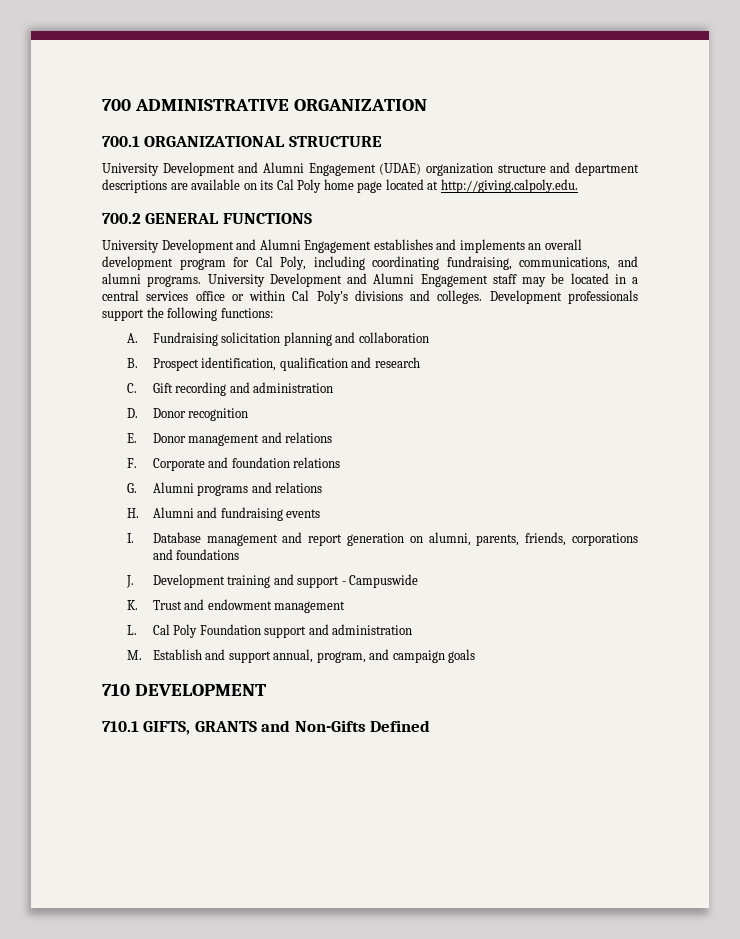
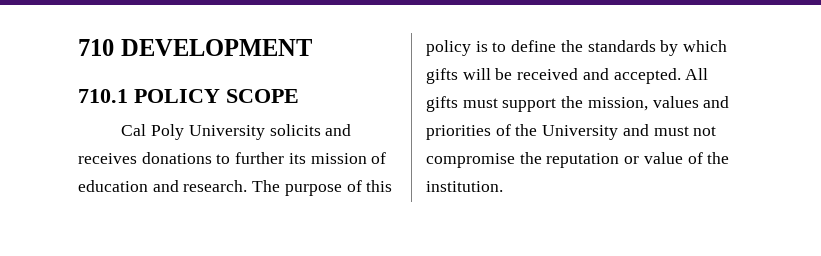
- 700 ADMINISTRATIVE ORGANIZATION
- 700.1 ORGANIZATIONAL STRUCTURE
- University Development and Alumni Engagement (UDAE) organization structure and department descriptions are available on its Cal Poly home page located at http://giving.calpoly.edu.
- 700.2 GENERAL FUNCTIONS
- University Development and Alumni Engagement establishes and implements an overall development program for Cal Poly, including coordinating fundraising, communications, and alumni programs. University Development and Alumni Engagement staff may be located in a central services office or within Cal Poly's divisions and colleges. Development professionals support the following functions:
- A. Fundraising solicitation planning and collaboration
- B. Prospect identification, qualification and research
- C. Gift recording and administration
- D. Donor recognition
- E. Donor management and relations
- F. Corporate and foundation relations
- G. Alumni programs and relations
- H. Alumni and fundraising events
- I. Database management and report generation on alumni, parents, friends, corporations and foundations
- J. Development training and support - Campuswide
- K. Trust and endowment management
- L. Cal Poly Foundation support and administration
- M. Establish and support annual, program, and campaign goals
  710 DEVELOPMENT
- 710.1 GIFTS, GRANTS and Non-Gifts Defined
+ 710.1 POLICY SCOPE
+ Cal Poly University solicits and receives donations to further its mission of education and research. The purpose of this policy is to define the standards by which gifts will be received and accepted. All gifts must support the mission, values and priorities of the University and must not compromise the reputation or value of the institution.

